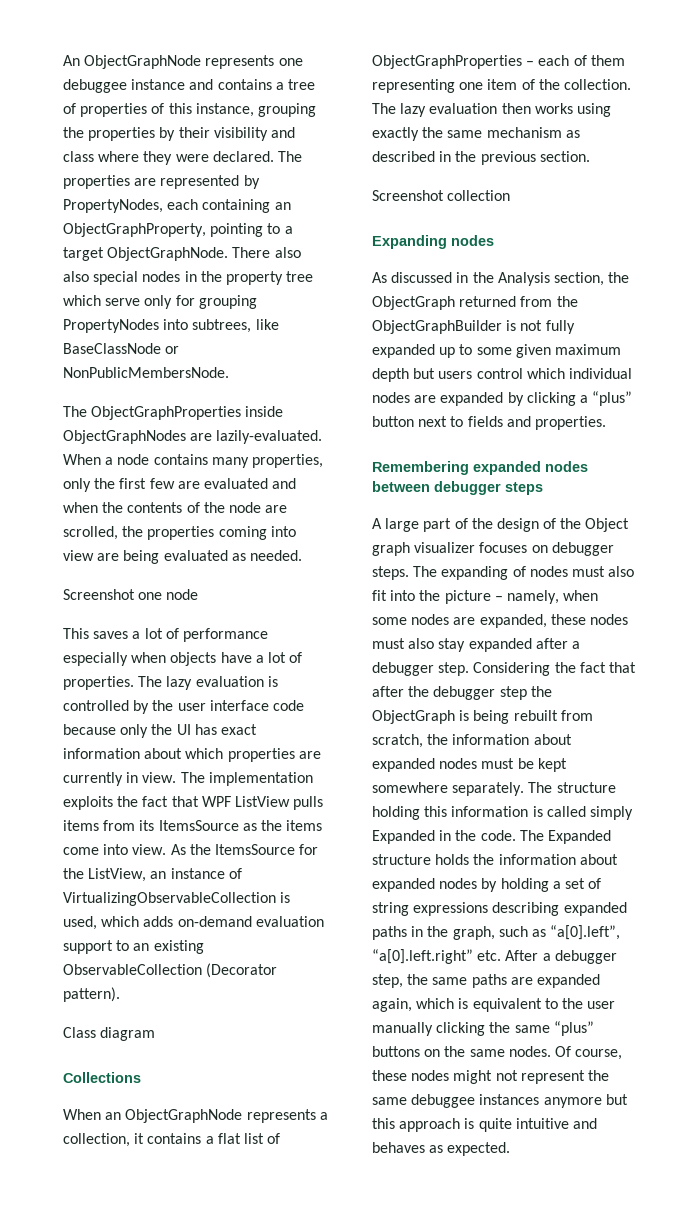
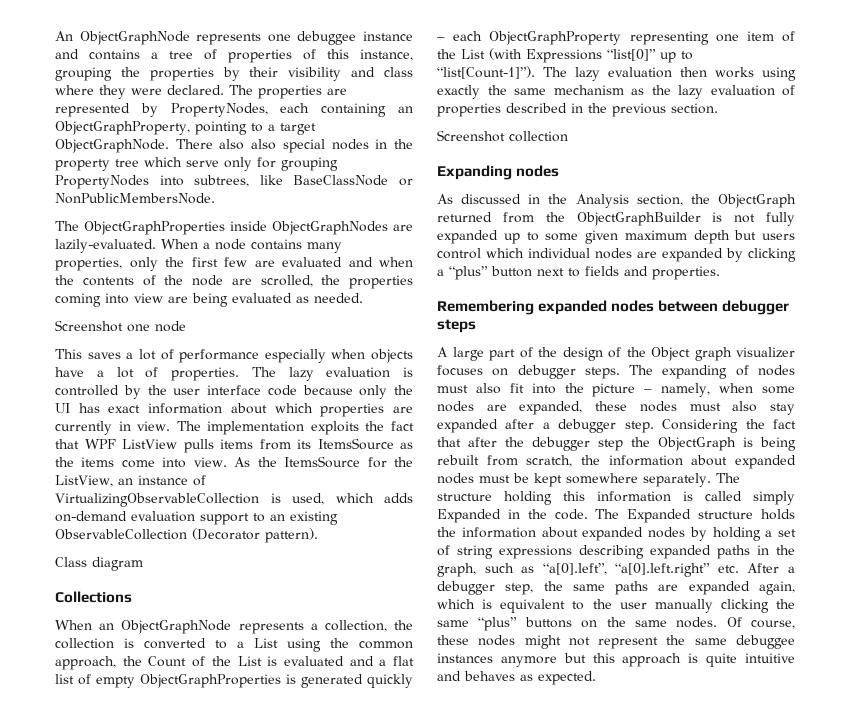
- When an ObjectGraphNode represents a collection, it contains a flat list of ObjectGraphProperties – each of them representing one item of the collection.
+ When an ObjectGraphNode represents a collection, the collection is converted to a List using the common approach, the Count of the List is evaluated and a flat list of empty ObjectGraphProperties is generated quickly – each ObjectGraphProperty representing one item of the List (with Expressions “list[0]” up to “list[Count-1]”).
- The lazy evaluation then works using exactly the same mechanism as described in the previous section.
+ The lazy evaluation then works using exactly the same mechanism as the lazy evaluation of properties described in the previous section.

